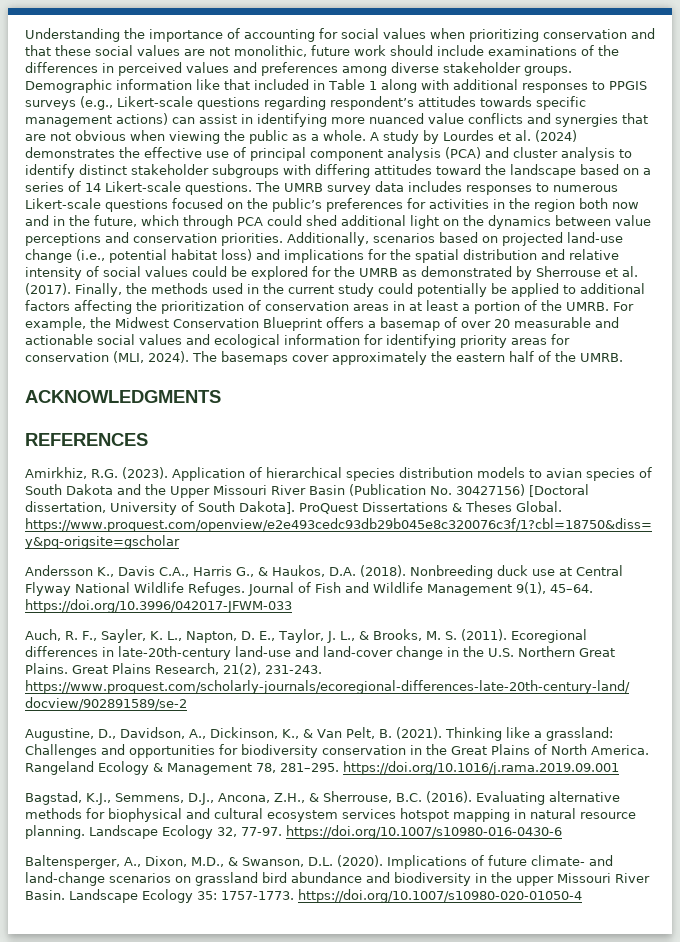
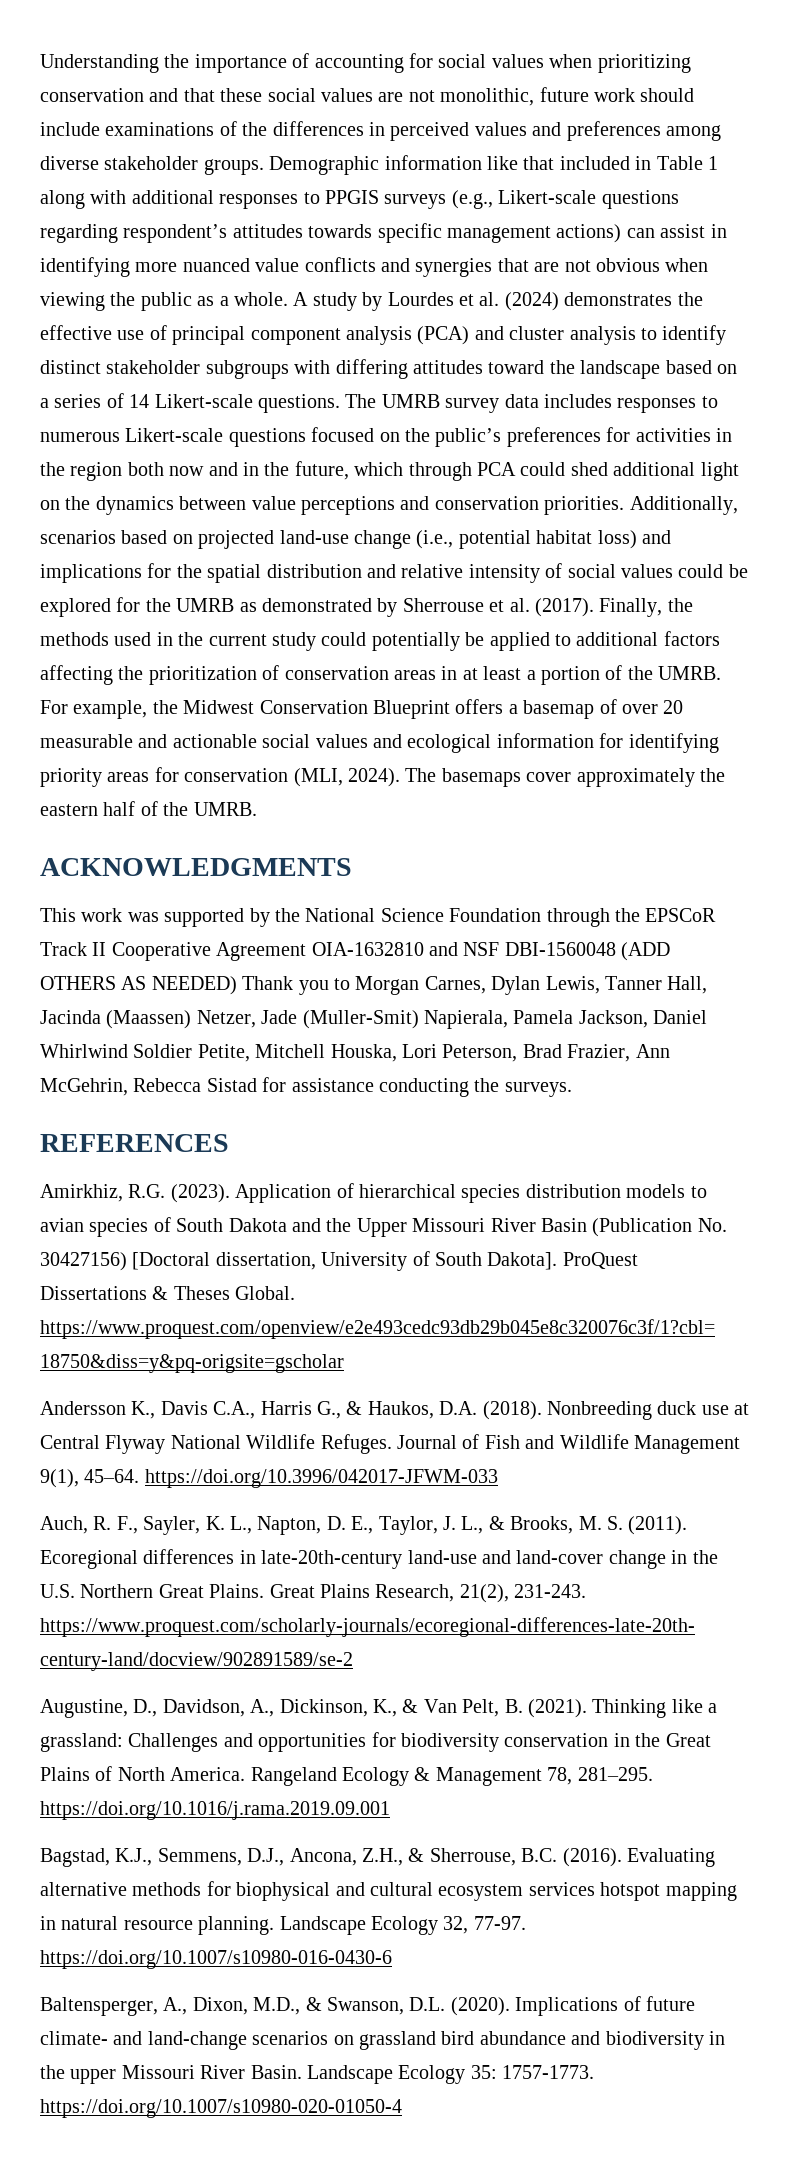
+ This work was supported by the National Science Foundation through the EPSCoR Track II Cooperative Agreement OIA-1632810 and NSF DBI-1560048 (ADD OTHERS AS NEEDED) Thank you to Morgan Carnes, Dylan Lewis, Tanner Hall, Jacinda (Maassen) Netzer, Jade (Muller-Smit) Napierala, Pamela Jackson, Daniel Whirlwind Soldier Petite, Mitchell Houska, Lori Peterson, Brad Frazier, Ann McGehrin, Rebecca Sistad for assistance conducting the surveys.

